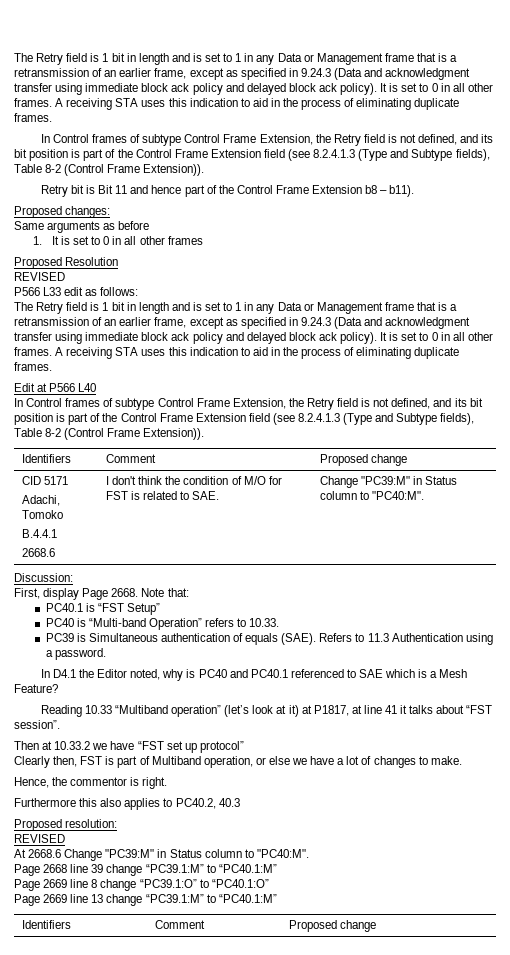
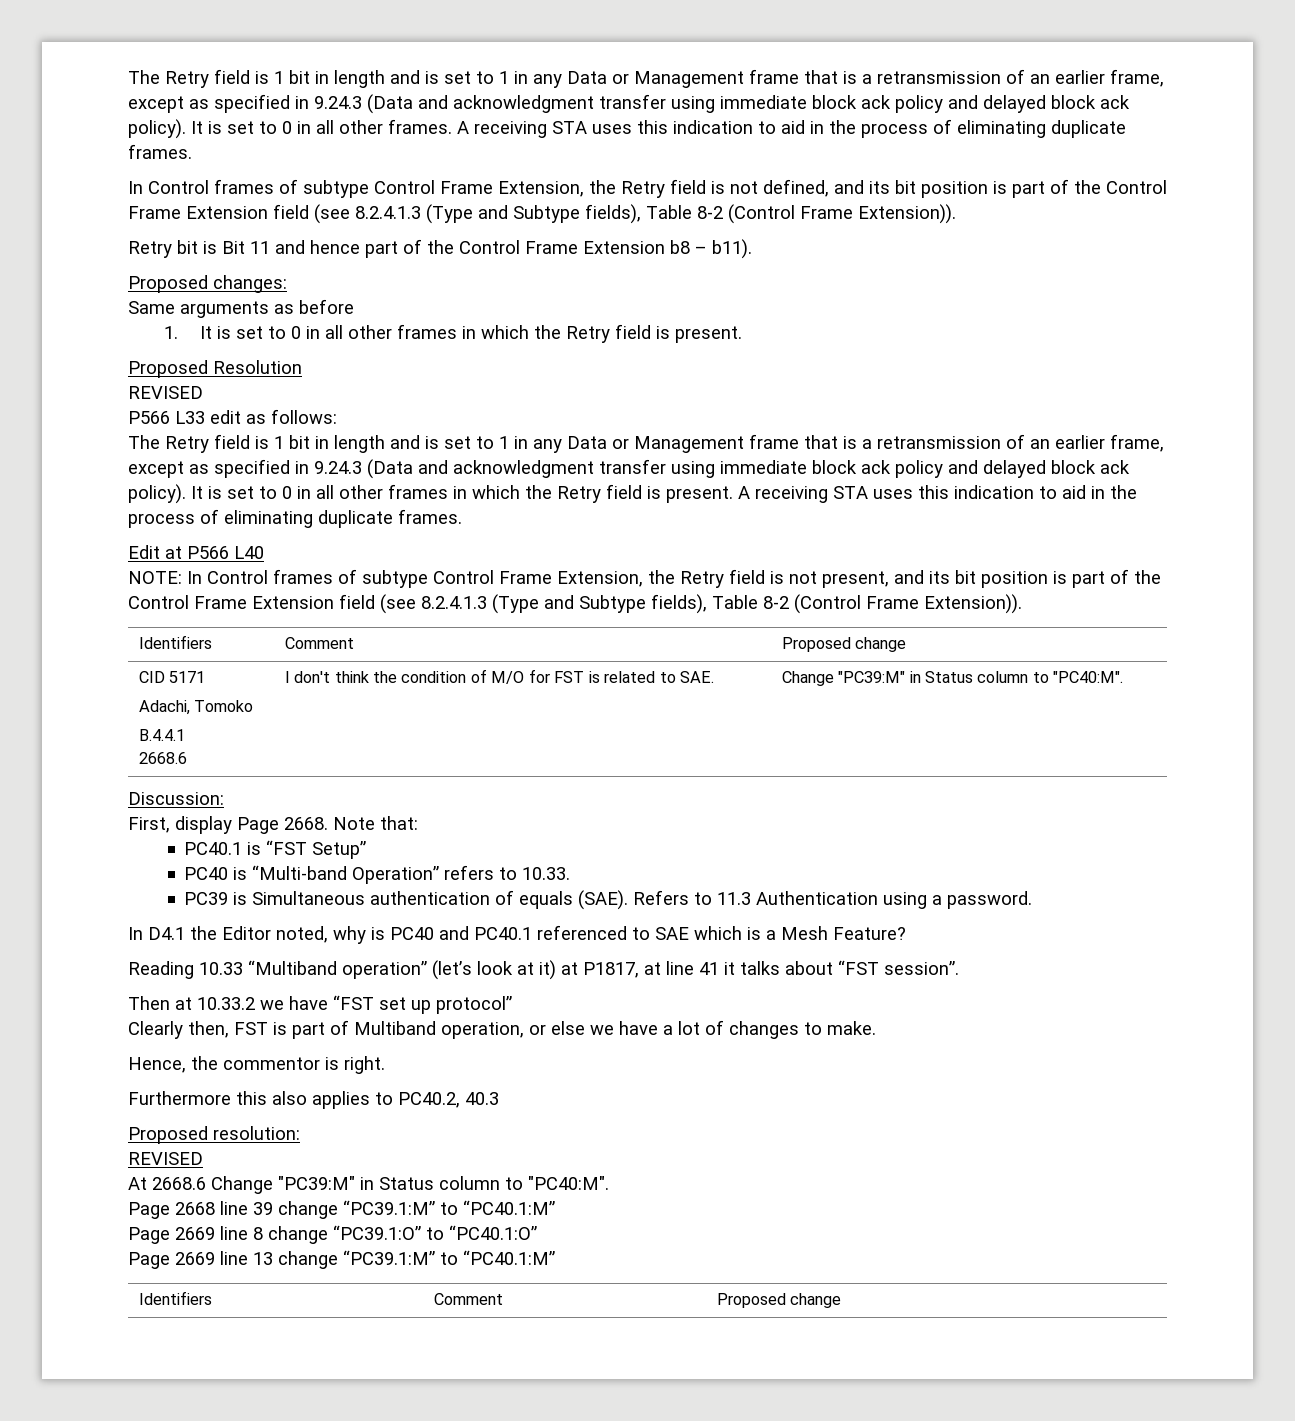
- 1. It is set to 0 in all other frames
+ 1. It is set to 0 in all other frames in which the Retry field is present.
  P566 L33 edit as follows:
- The Retry field is 1 bit in length and is set to 1 in any Data or Management frame that is a retransmission of an earlier frame, except as specified in 9.24.3 (Data and acknowledgment transfer using immediate block ack policy and delayed block ack policy). It is set to 0 in all other frames.
+ The Retry field is 1 bit in length and is set to 1 in any Data or Management frame that is a retransmission of an earlier frame, except as specified in 9.24.3 (Data and acknowledgment transfer using immediate block ack policy and delayed block ack policy). It is set to 0 in all other frames in which the Retry field is present.
  Edit at P566 L40
- In Control frames of subtype Control Frame Extension, the Retry field is not defined, and its bit position is part of the Control Frame Extension field (see 8.2.4.1.3 (Type and Subtype fields), Table 8-2 (Control Frame Extension)).
+ NOTE: In Control frames of subtype Control Frame Extension, the Retry field is not present, and its bit position is part of the Control Frame Extension field (see 8.2.4.1.3 (Type and Subtype fields), Table 8-2 (Control Frame Extension)).

